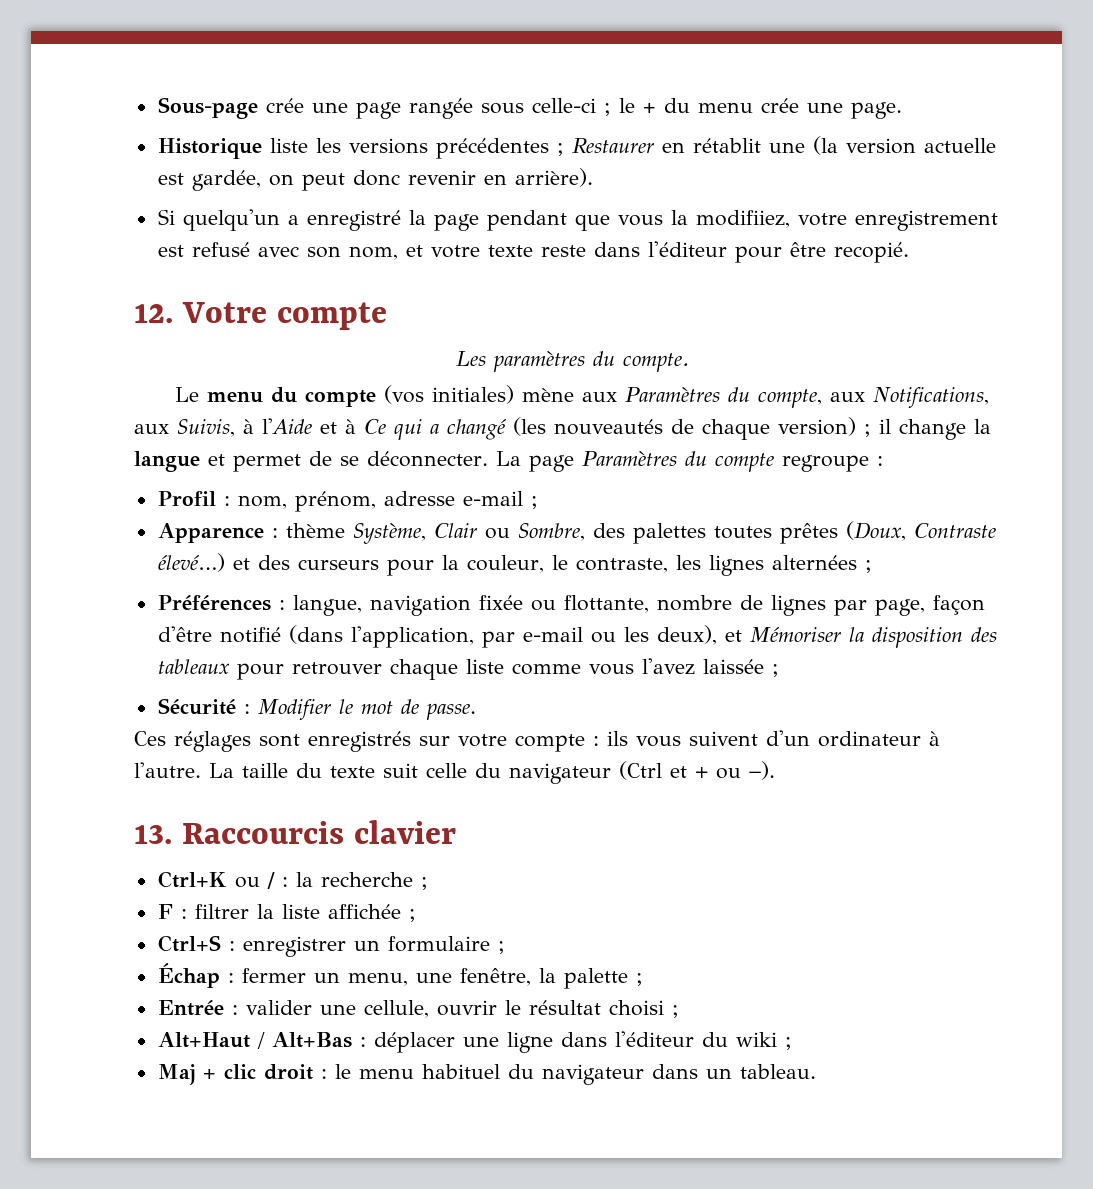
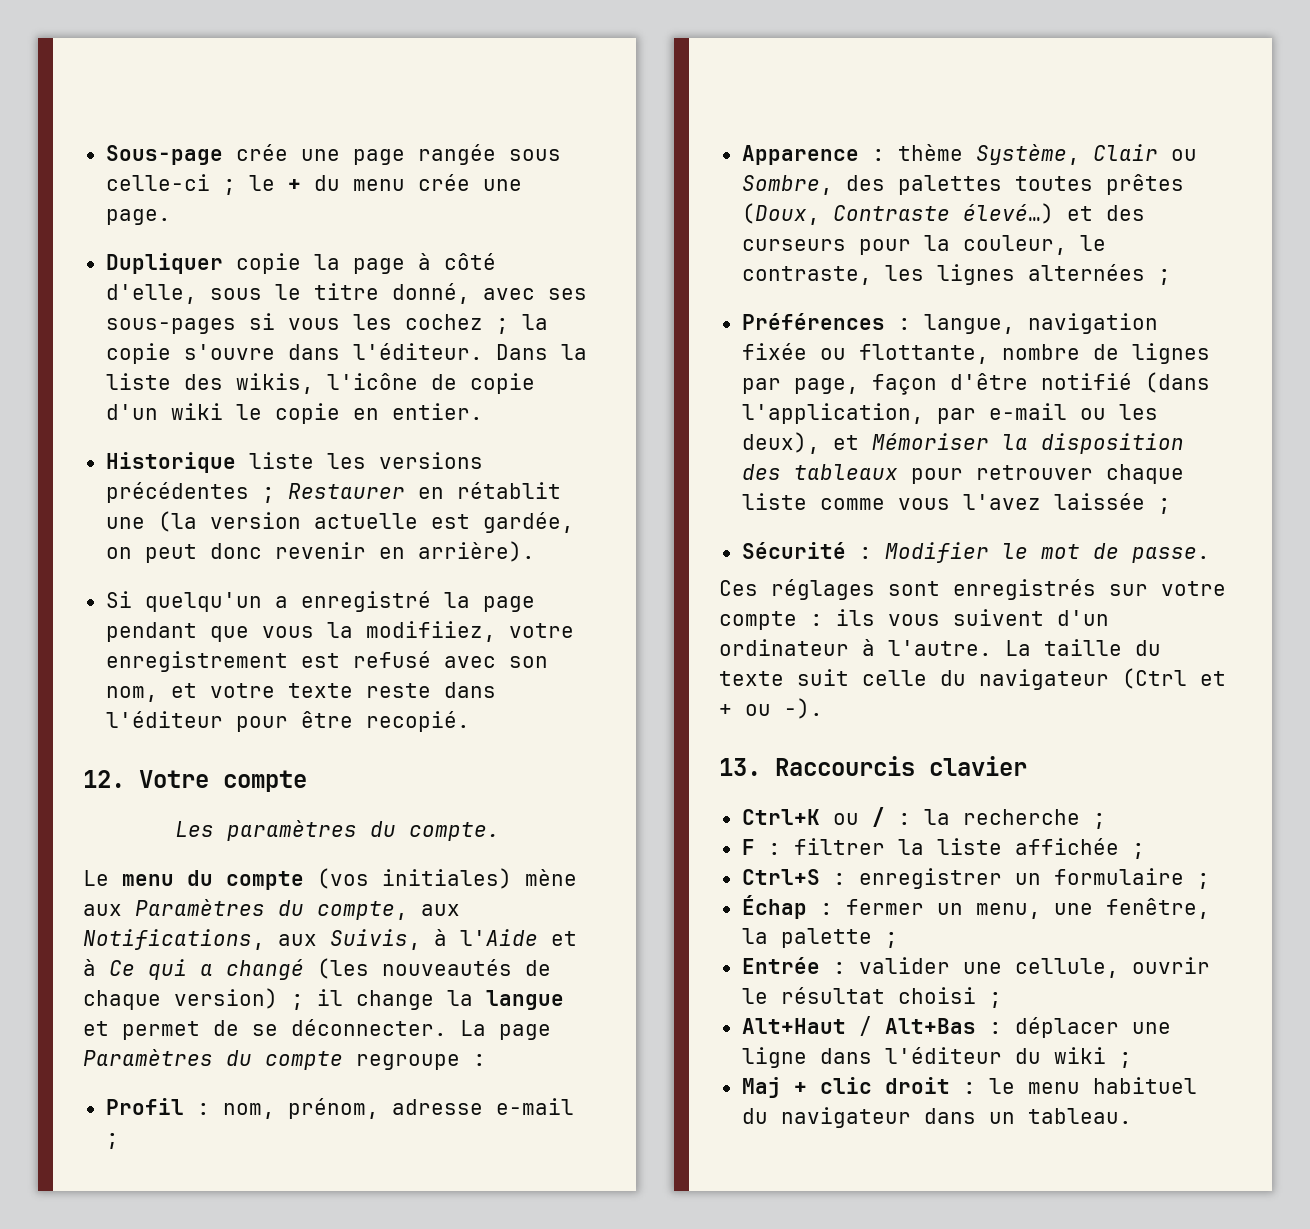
+ Dupliquer copie la page à côté d'elle, sous le titre donné, avec ses sous-pages si vous les cochez ; la copie s'ouvre dans l'éditeur. Dans la liste des wikis, l'icône de copie d'un wiki le copie en entier.

